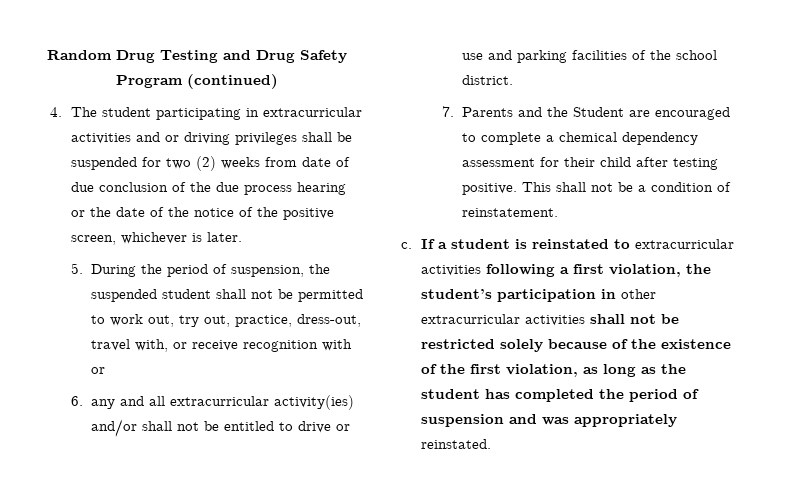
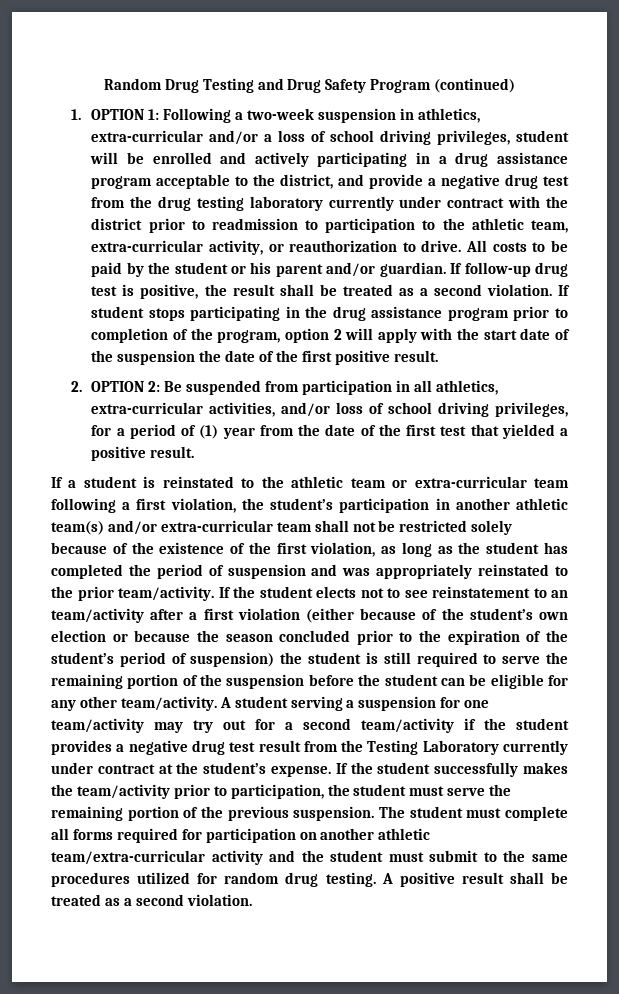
- 4. The student participating in extracurricular activities and or driving privileges shall be suspended for two (2) weeks from date of due conclusion of the due process hearing or the date of the notice of the positive screen, whichever is later.
- 5. During the period of suspension, the suspended student shall not be permitted to work out, try out, practice, dress-out, travel with, or receive recognition with or
- 6. any and all extracurricular activity(ies) and/or shall not be entitled to drive or use and parking facilities of the school district.
- 7. Parents and the Student are encouraged to complete a chemical dependency assessment for their child after testing positive. This shall not be a condition of reinstatement.
- c. If a student is reinstated to extracurricular activities following a first violation, the student’s participation in other extracurricular activities shall not be restricted solely because of the existence of the first violation, as long as the student has completed the period of suspension and was appropriately reinstated.
+ 1. OPTION 1: Following a two-week suspension in athletics, extra-curricular and/or a loss of school driving privileges, student will be enrolled and actively participating in a drug assistance program acceptable to the district, and provide a negative drug test from the drug testing laboratory currently under contract with the district prior to readmission to participation to the athletic team, extra-curricular activity, or reauthorization to drive. All costs to be paid by the student or his parent and/or guardian. If follow-up drug test is positive, the result shall be treated as a second violation. If student stops participating in the drug assistance program prior to completion of the program, option 2 will apply with the start date of the suspension the date of the first positive result.
+ 2. OPTION 2: Be suspended from participation in all athletics, extra-curricular activities, and/or loss of school driving privileges, for a period of (1) year from the date of the first test that yielded a positive result.
+ If a student is reinstated to the athletic team or extra-curricular team following a first violation, the student’s participation in another athletic team(s) and/or extra-curricular team shall not be restricted solely because of the existence of the first violation, as long as the student has completed the period of suspension and was appropriately reinstated to the prior team/activity. If the student elects not to see reinstatement to an team/activity after a first violation (either because of the student’s own election or because the season concluded prior to the expiration of the student’s period of suspension) the student is still required to serve the remaining portion of the suspension before the student can be eligible for any other team/activity. A student serving a suspension for one team/activity may try out for a second team/activity if the student provides a negative drug test result from the Testing Laboratory currently under contract at the student’s expense. If the student successfully makes the team/activity prior to participation, the student must serve the remaining portion of the previous suspension. The student must complete all forms required for participation on another athletic team/extra-curricular activity and the student must submit to the same procedures utilized for random drug testing. A positive result shall be treated as a second violation.

